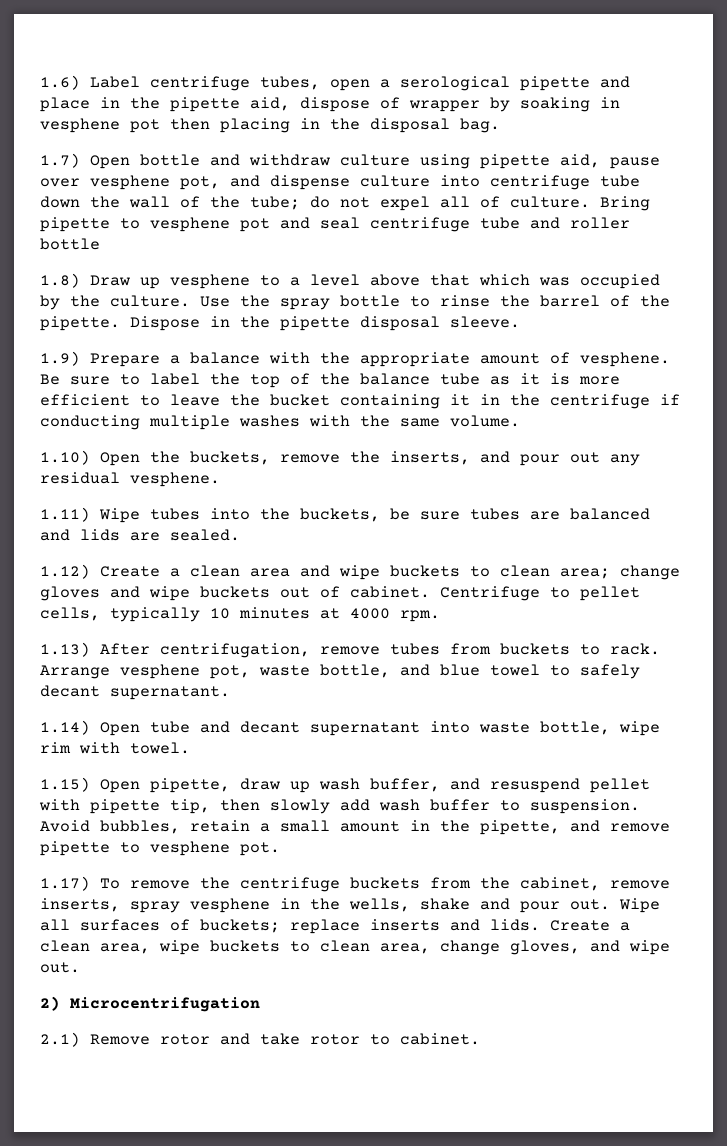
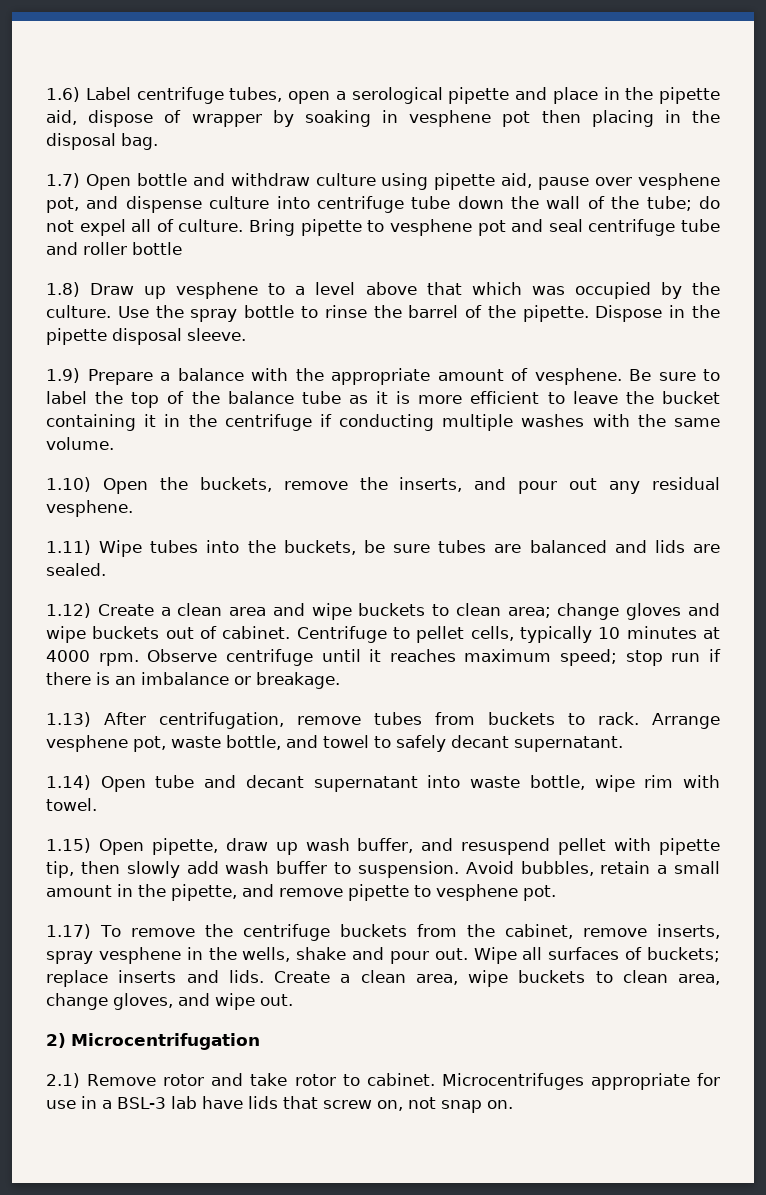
+ Observe centrifuge until it reaches maximum speed; stop run if there is an imbalance or breakage.
- Arrange vesphene pot, waste bottle, and blue towel to safely decant supernatant.
+ Arrange vesphene pot, waste bottle, and towel to safely decant supernatant.
+ Microcentrifuges appropriate for use in a BSL-3 lab have lids that screw on, not snap on.

